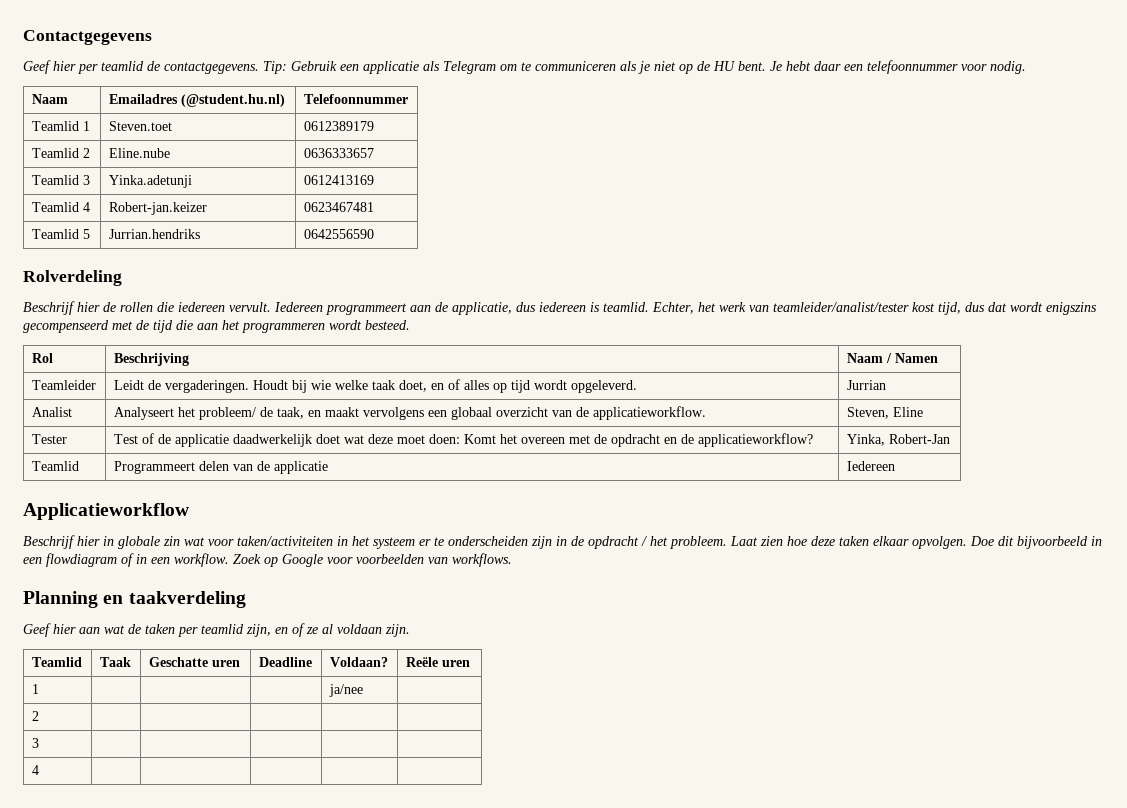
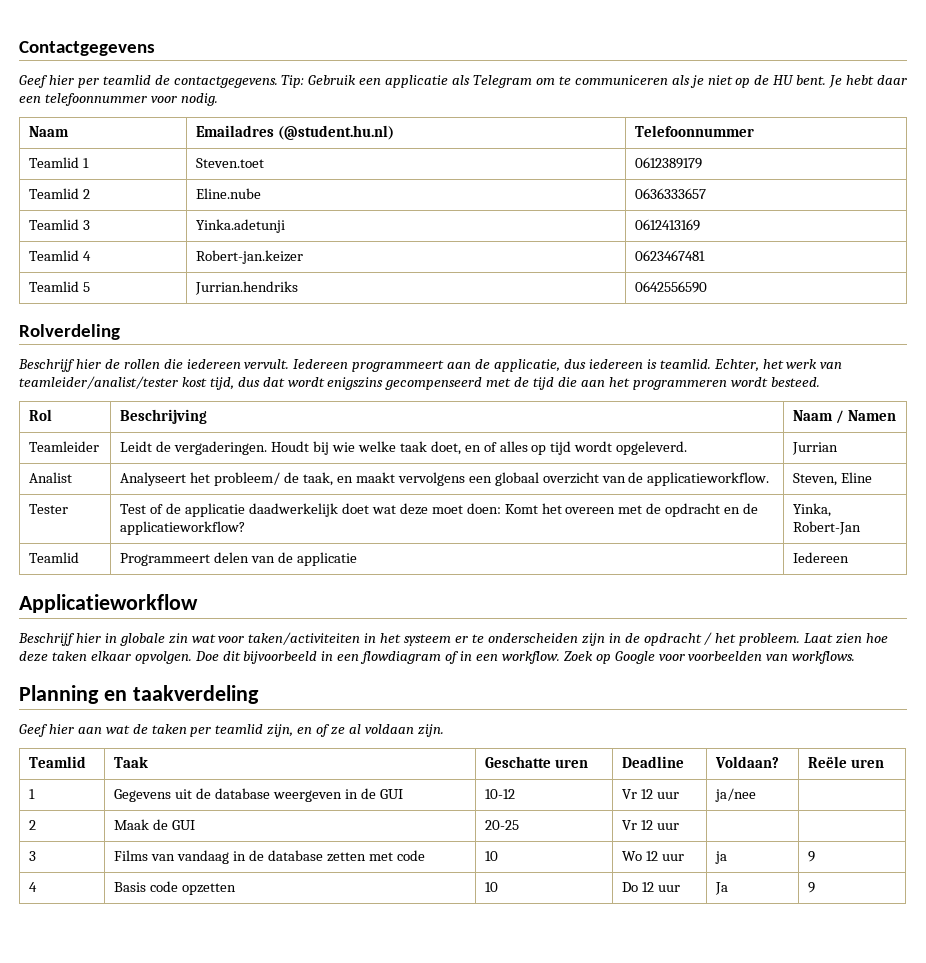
- 1 | | | | ja/nee |
- 2 | | | | |
- 3 | | | | |
- 4 | | | | |
+ 1 | Gegevens uit de database weergeven in de GUI | 10-12 | Vr 12 uur | ja/nee |
+ 2 | Maak de GUI | 20-25 | Vr 12 uur | |
+ 3 | Films van vandaag in de database zetten met code | 10 | Wo 12 uur | ja | 9
+ 4 | Basis code opzetten | 10 | Do 12 uur | Ja | 9

